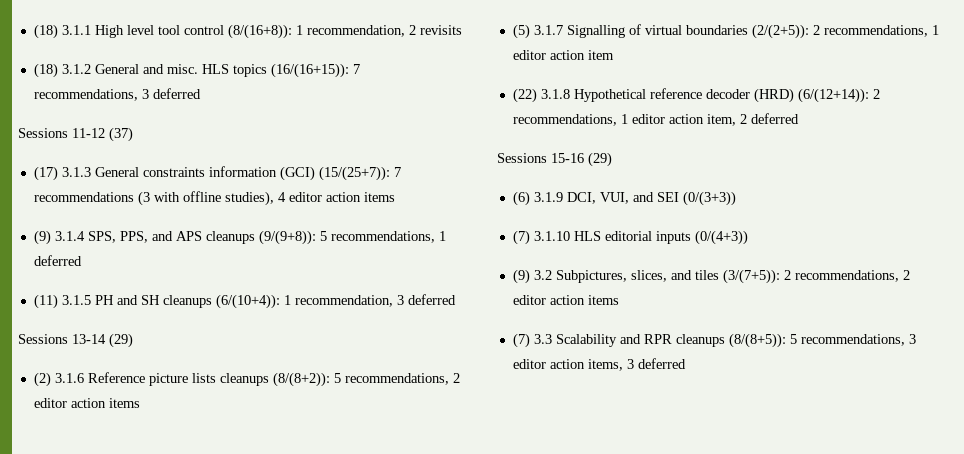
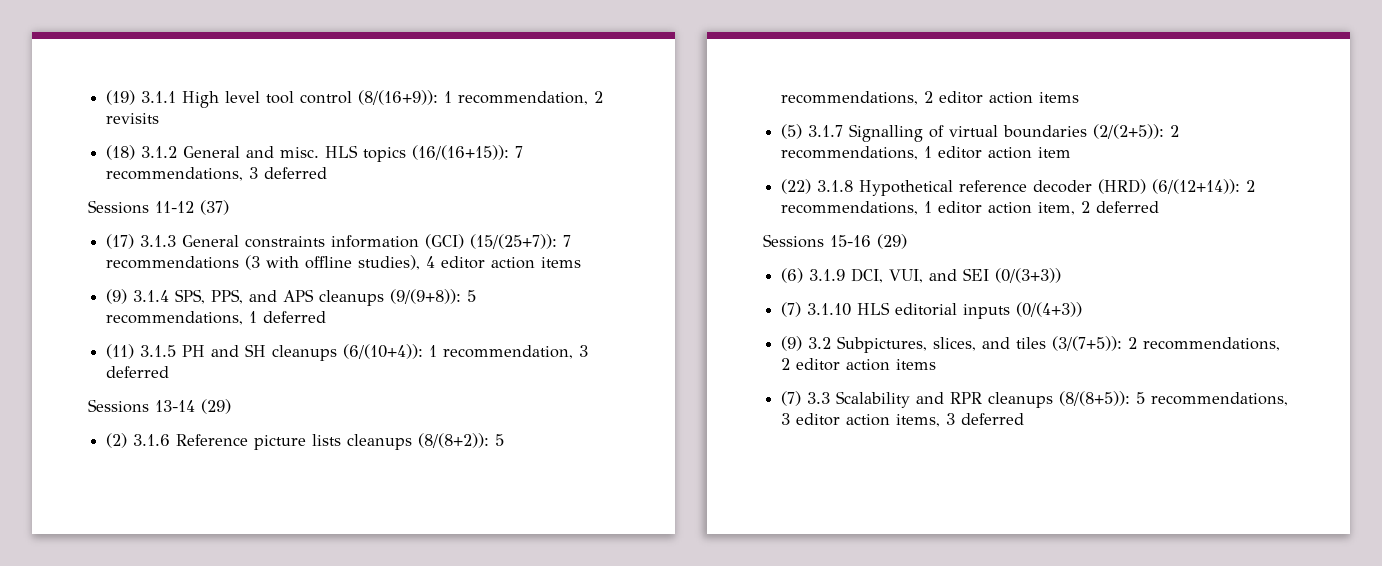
- (18) 3.1.1 High level tool control (8/(16+8)): 1 recommendation, 2 revisits
+ (19) 3.1.1 High level tool control (8/(16+9)): 1 recommendation, 2 revisits

